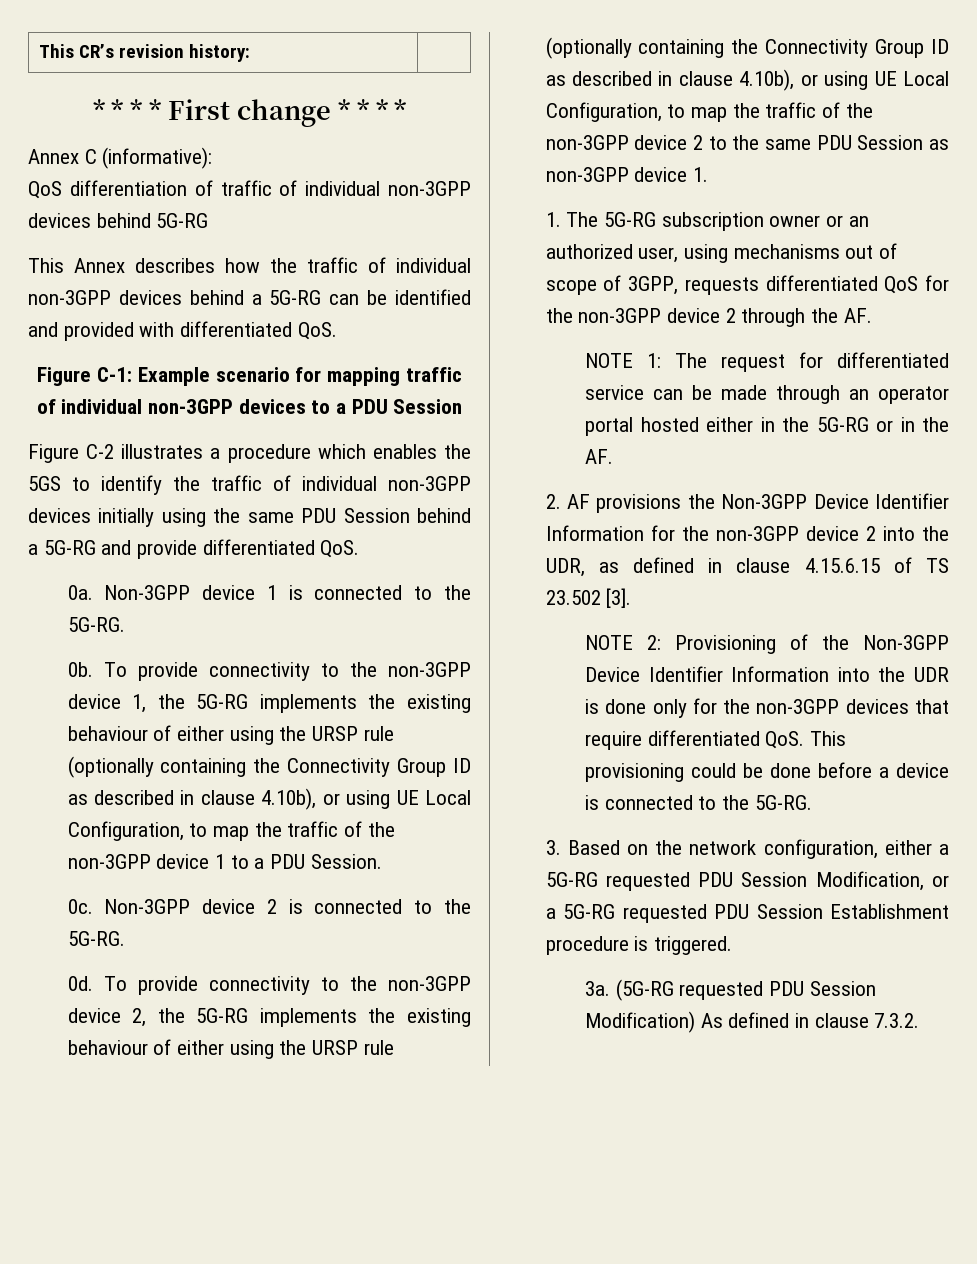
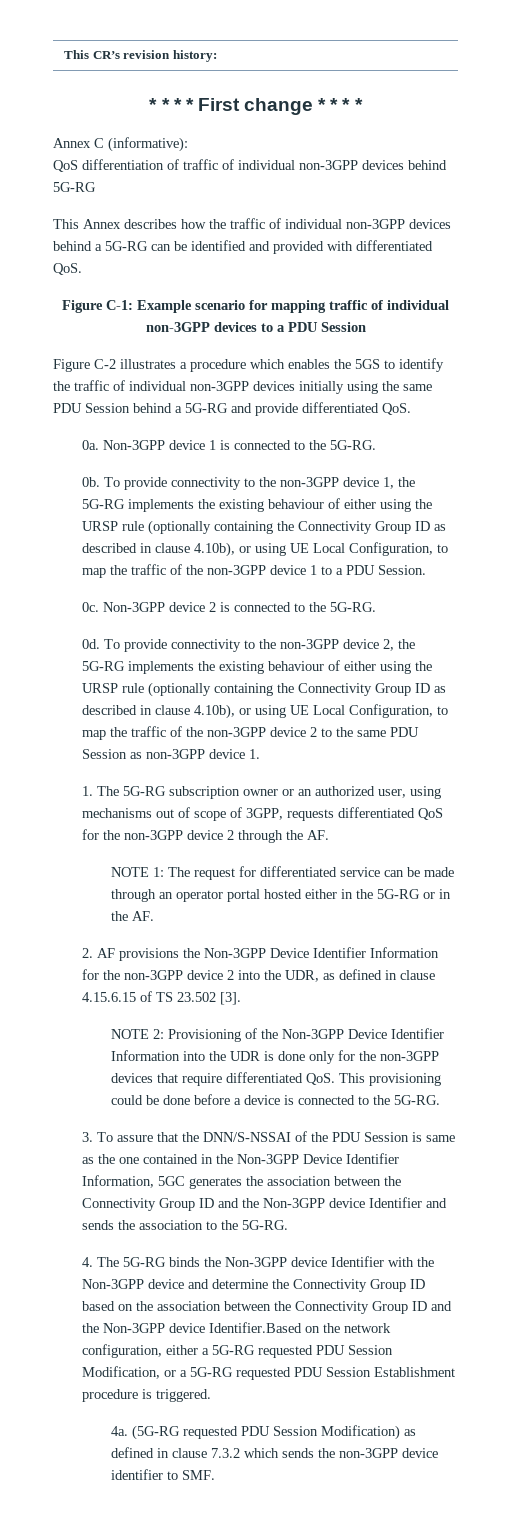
- 3. Based on the network configuration, either a 5G-RG requested PDU Session Modification, or a 5G-RG requested PDU Session Establishment procedure is triggered.
+ 3. To assure that the DNN/S-NSSAI of the PDU Session is same as the one contained in the Non-3GPP Device Identifier Information, 5GC generates the association between the Connectivity Group ID and the Non-3GPP device Identifier and sends the association to the 5G-RG.
+ 4. The 5G-RG binds the Non-3GPP device Identifier with the Non-3GPP device and determine the Connectivity Group ID based on the association between the Connectivity Group ID and the Non-3GPP device Identifier.Based on the network configuration, either a 5G-RG requested PDU Session Modification, or a 5G-RG requested PDU Session Establishment procedure is triggered.
- 3a.
+ 4a.
- (5G-RG requested PDU Session Modification) As defined in clause 7.3.2.
+ (5G-RG requested PDU Session Modification) as defined in clause 7.3.2 which sends the non-3GPP device identifier to SMF.

